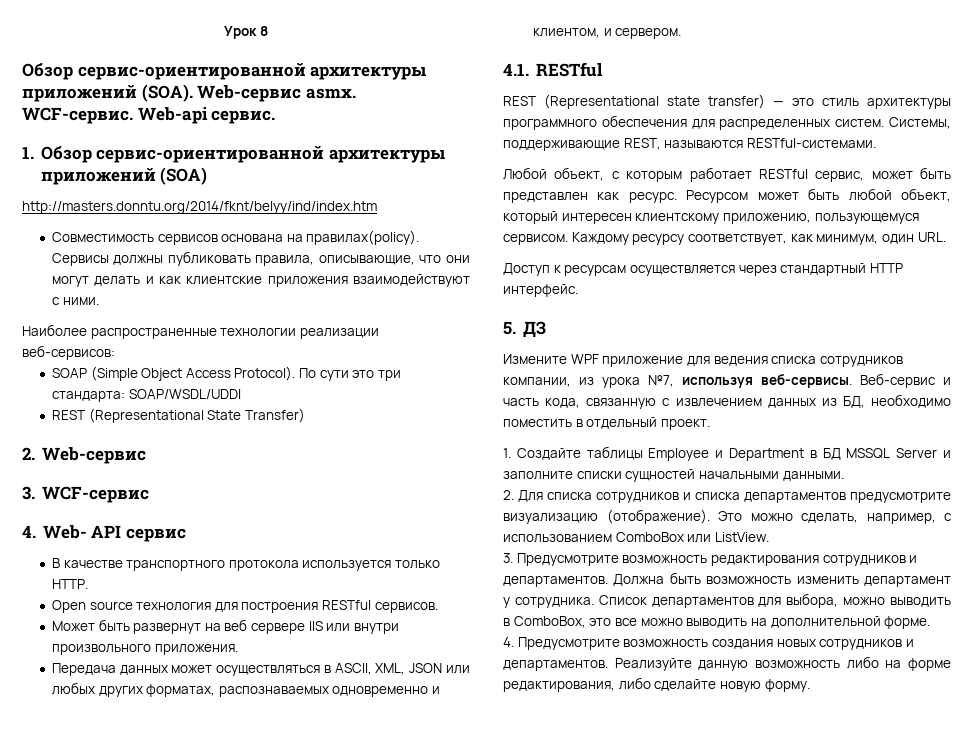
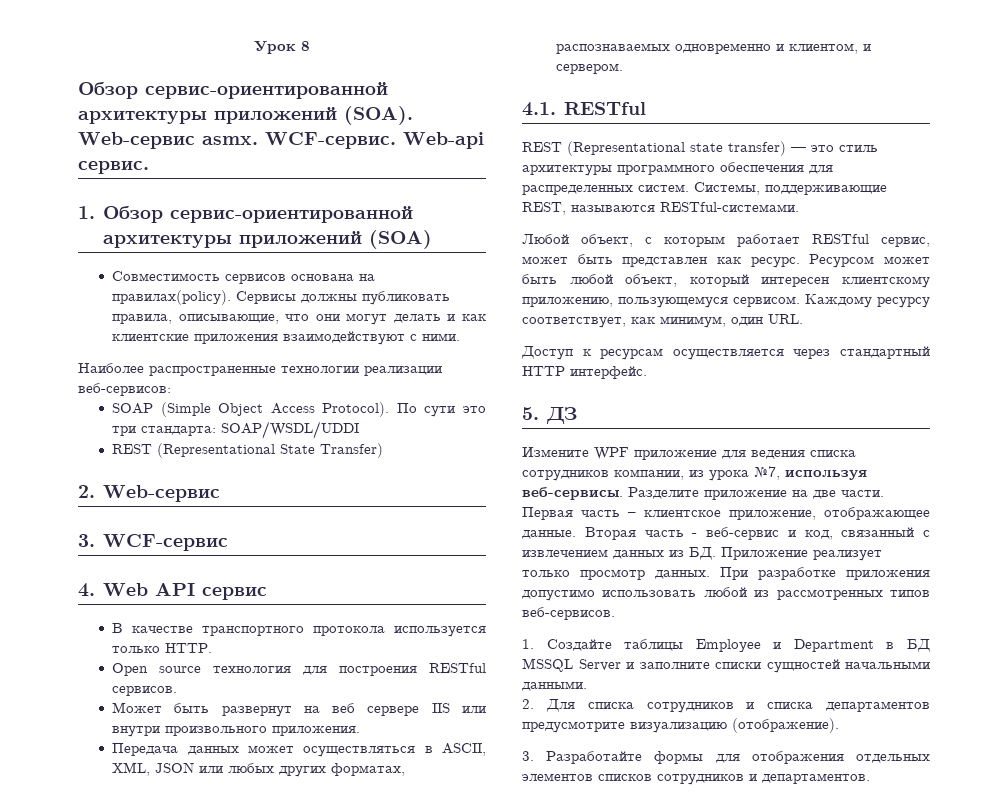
- http://masters.donntu.org/2014/fknt/belyy/ind/index.htm
- 4. Web- API сервис
+ 4. Web API сервис
- Веб-сервис и часть кода, связанную с извлечением данных из БД, необходимо поместить в отдельный проект.
+ Разделите приложение на две части. Первая часть – клиентское приложение, отображающее данные. Вторая часть - веб-сервис и код, связанный с извлечением данных из БД. Приложение реализует только просмотр данных. При разработке приложения допустимо использовать любой из рассмотренных типов веб-сервисов.
- 2. Для списка сотрудников и списка департаментов предусмотрите визуализацию (отображение). Это можно сделать, например, с использованием ComboBox или ListView.
- 3. Предусмотрите возможность редактирования сотрудников и департаментов. Должна быть возможность изменить департамент у сотрудника. Список департаментов для выбора, можно выводить в ComboBox, это все можно выводить на дополнительной форме.
- 4. Предусмотрите возможность создания новых сотрудников и департаментов. Реализуйте данную возможность либо на форме редактирования, либо сделайте новую форму.
+ 2. Для списка сотрудников и списка департаментов предусмотрите визуализацию (отображение).
+ 3. Разработайте формы для отображения отдельных элементов списков сотрудников и департаментов.

